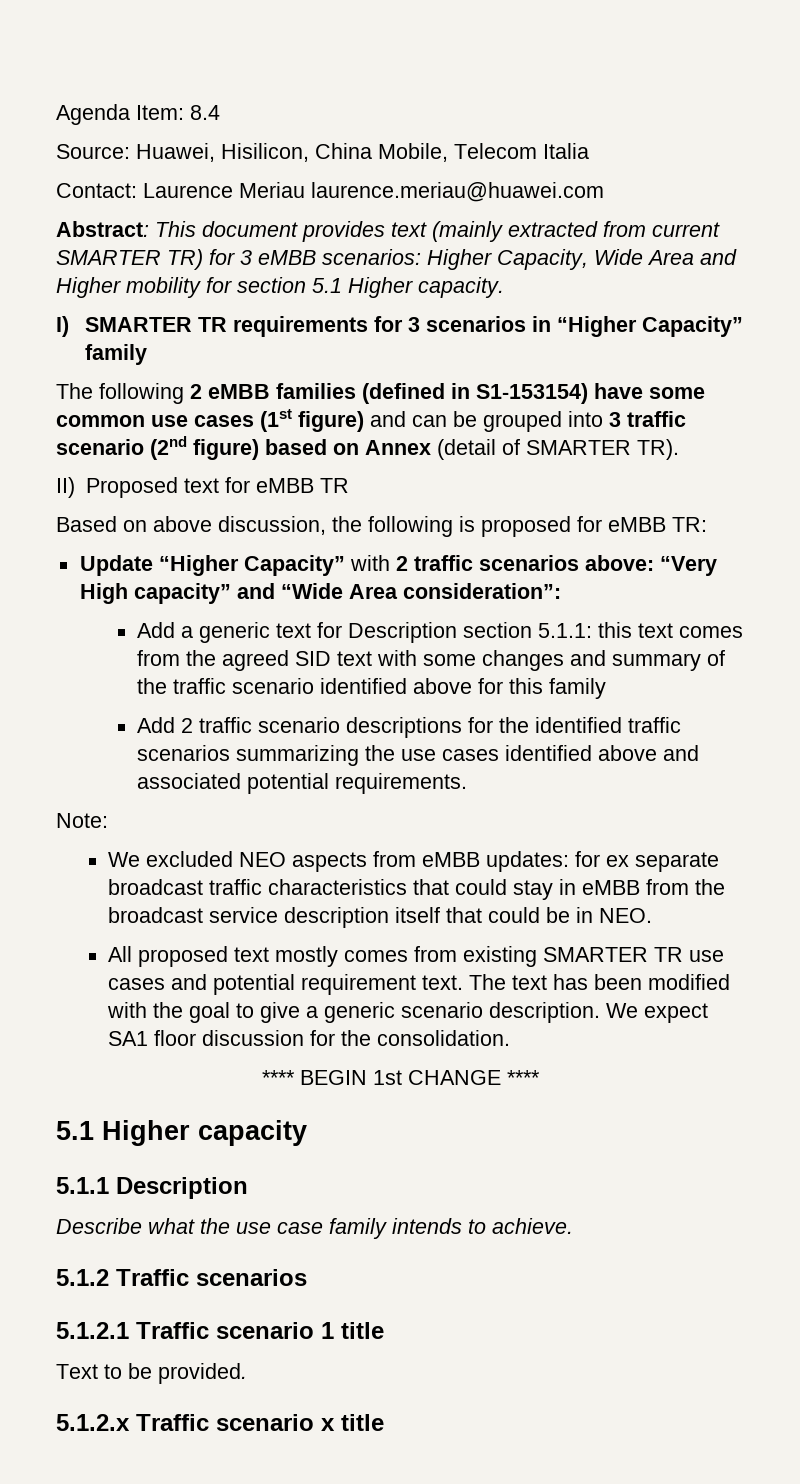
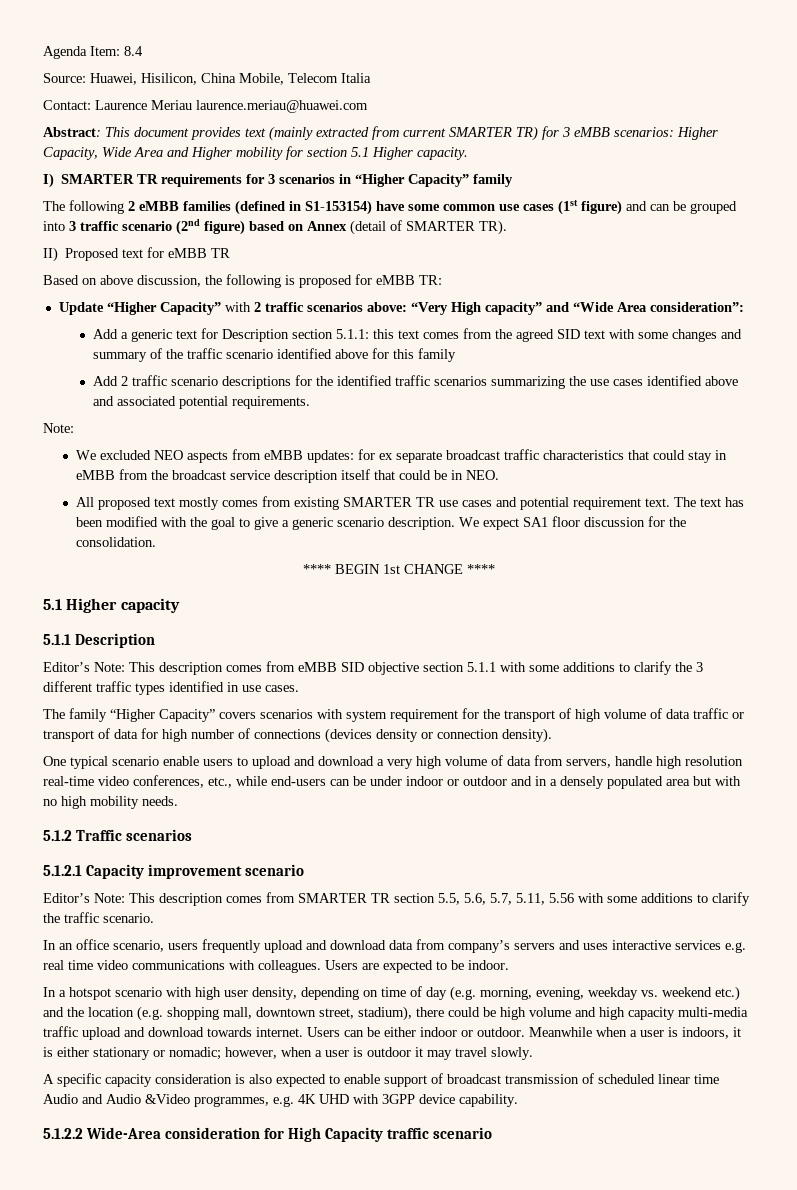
- Describe what the use case family intends to achieve.
+ Editor’s Note: This description comes from eMBB SID objective section 5.1.1 with some additions to clarify the 3 different traffic types identified in use cases.
+ The family “Higher Capacity” covers scenarios with system requirement for the transport of high volume of data traffic or transport of data for high number of connections (devices density or connection density).
+ One typical scenario enable users to upload and download a very high volume of data from servers, handle high resolution real-time video conferences, etc., while end-users can be under indoor or outdoor and in a densely populated area but with no high mobility needs.
- 5.1.2.1 Traffic scenario 1 title
- Text to be provided.
- 5.1.2.x Traffic scenario x title
+ 5.1.2.1 Capacity improvement scenario
+ Editor’s Note: This description comes from SMARTER TR section 5.5, 5.6, 5.7, 5.11, 5.56 with some additions to clarify the traffic scenario.
+ In an office scenario, users frequently upload and download data from company’s servers and uses interactive services e.g. real time video communications with colleagues. Users are expected to be indoor.
+ In a hotspot scenario with high user density, depending on time of day (e.g. morning, evening, weekday vs. weekend etc.) and the location (e.g. shopping mall, downtown street, stadium), there could be high volume and high capacity multi-media traffic upload and download towards internet. Users can be either indoor or outdoor. Meanwhile when a user is indoors, it is either stationary or nomadic; however, when a user is outdoor it may travel slowly.
+ A specific capacity consideration is also expected to enable support of broadcast transmission of scheduled linear time Audio and Audio &Video programmes, e.g. 4K UHD with 3GPP device capability.
+ 5.1.2.2 Wide-Area consideration for High Capacity traffic scenario

